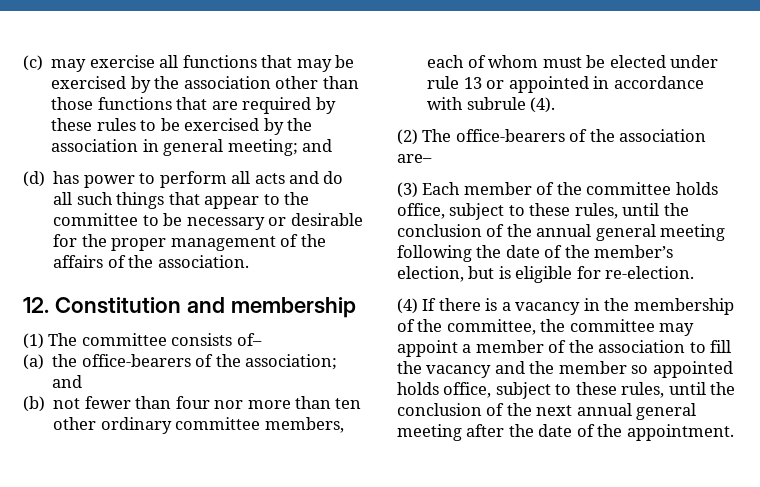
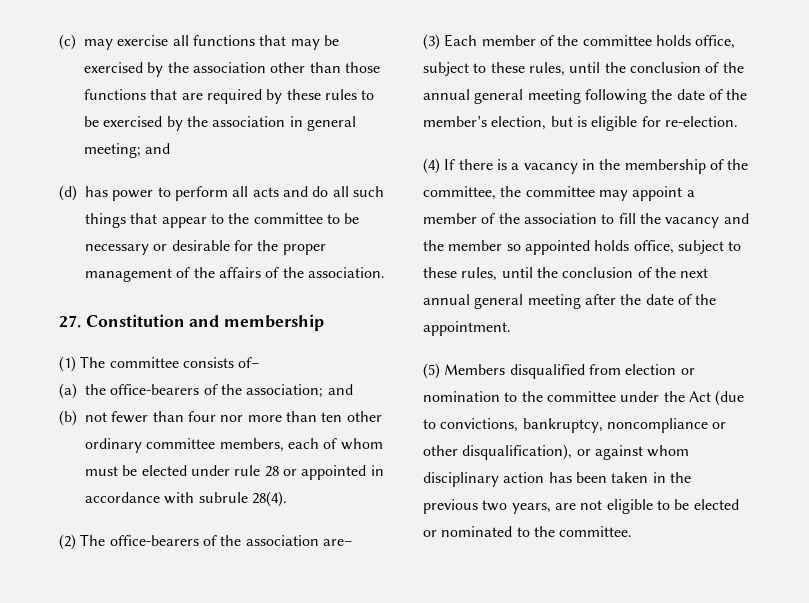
- 12. Constitution and membership
+ 27. Constitution and membership
- (b) not fewer than four nor more than ten other ordinary committee members, each of whom must be elected under rule 13 or appointed in accordance with subrule (4).
+ (b) not fewer than four nor more than ten other ordinary committee members, each of whom must be elected under rule 28 or appointed in accordance with subrule 28(4).
+ (5) Members disqualified from election or nomination to the committee under the Act (due to convictions, bankruptcy, noncompliance or other disqualification), or against whom disciplinary action has been taken in the previous two years, are not eligible to be elected or nominated to the committee.

